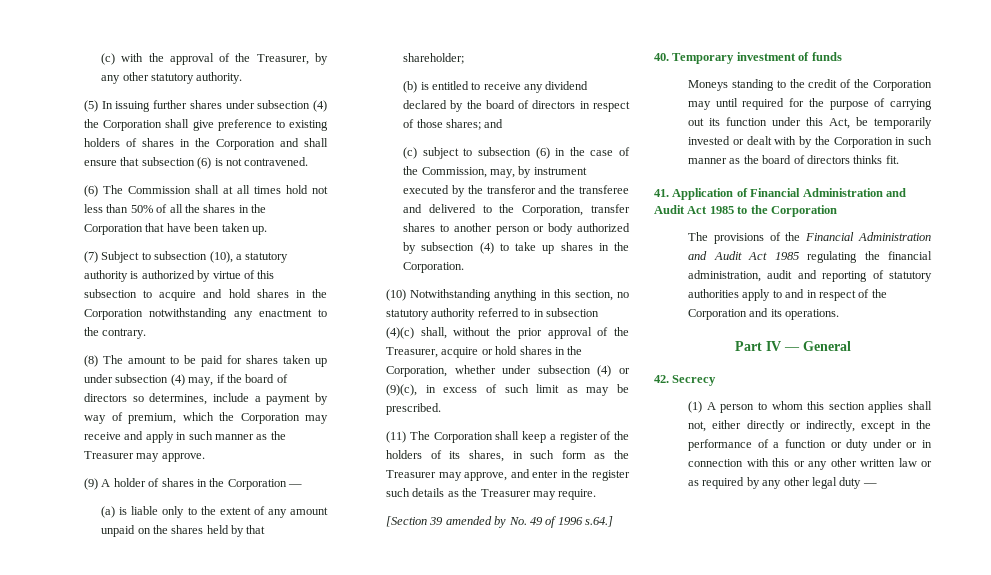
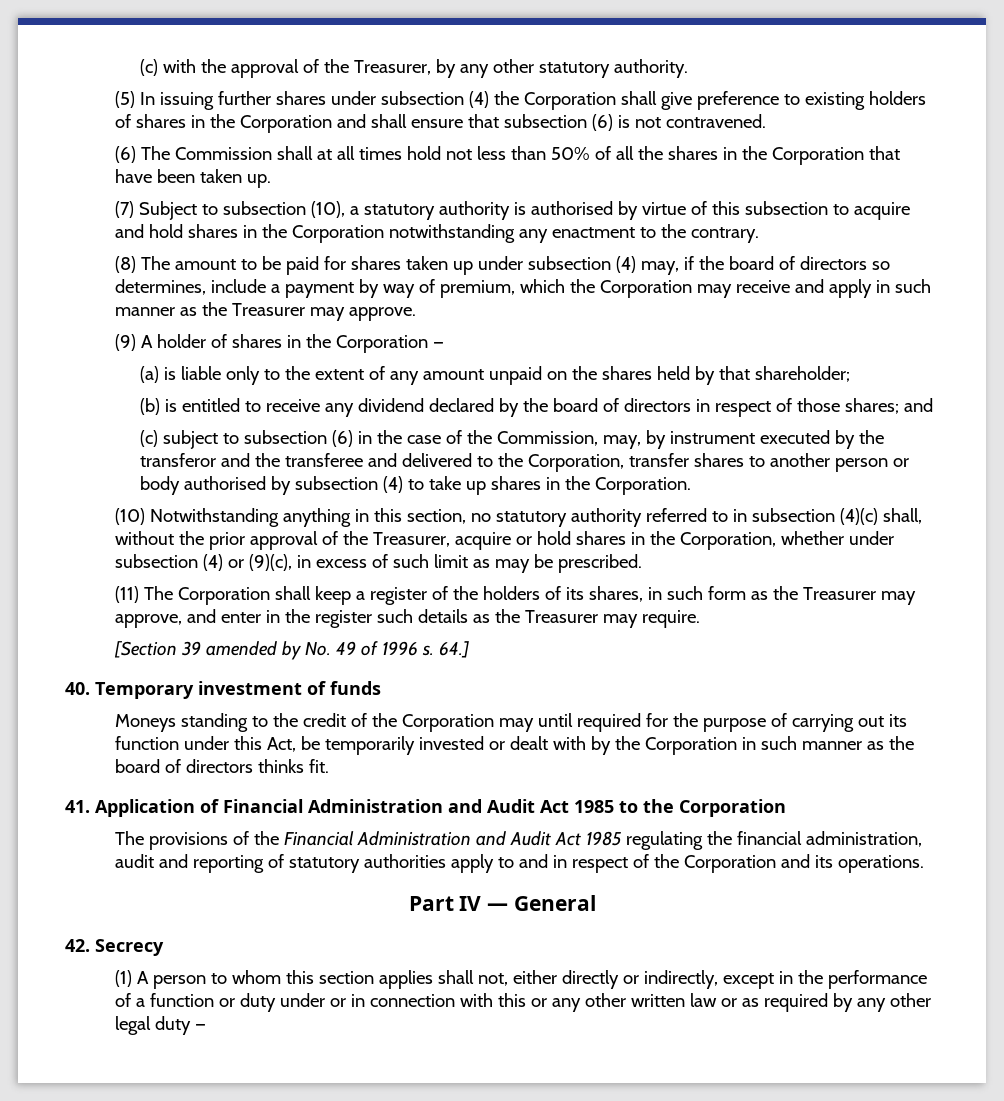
- (7) Subject to subsection (10), a statutory authority is authorized by virtue of this subsection to acquire and hold shares in the Corporation notwithstanding any enactment to the contrary.
+ (7) Subject to subsection (10), a statutory authority is authorised by virtue of this subsection to acquire and hold shares in the Corporation notwithstanding any enactment to the contrary.
- (c) subject to subsection (6) in the case of the Commission, may, by instrument executed by the transferor and the transferee and delivered to the Corporation, transfer shares to another person or body authorized by subsection (4) to take up shares in the Corporation.
+ (c) subject to subsection (6) in the case of the Commission, may, by instrument executed by the transferor and the transferee and delivered to the Corporation, transfer shares to another person or body authorised by subsection (4) to take up shares in the Corporation.
- [Section 39 amended by No. 49 of 1996 s.64.]
+ [Section 39 amended by No. 49 of 1996 s. 64.]

